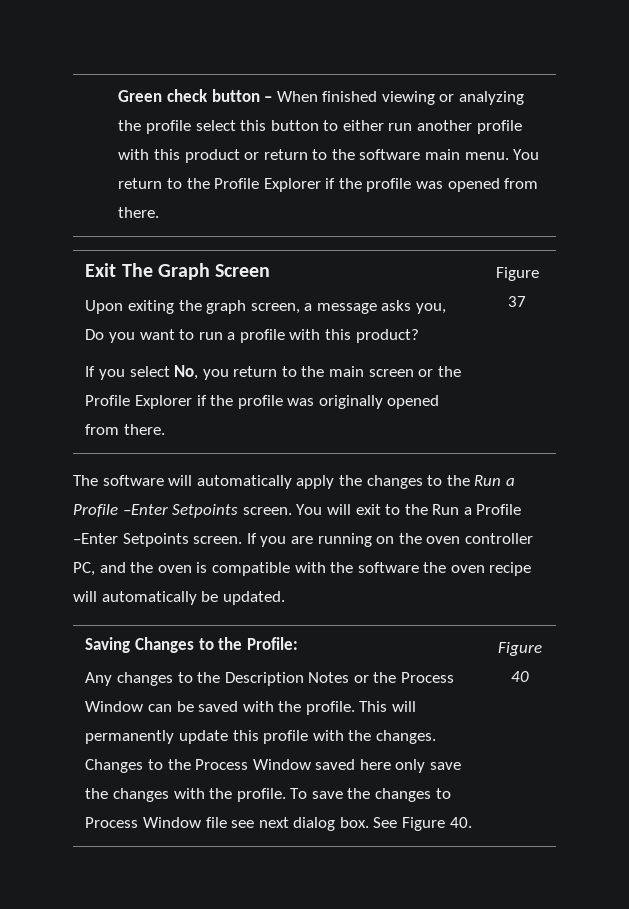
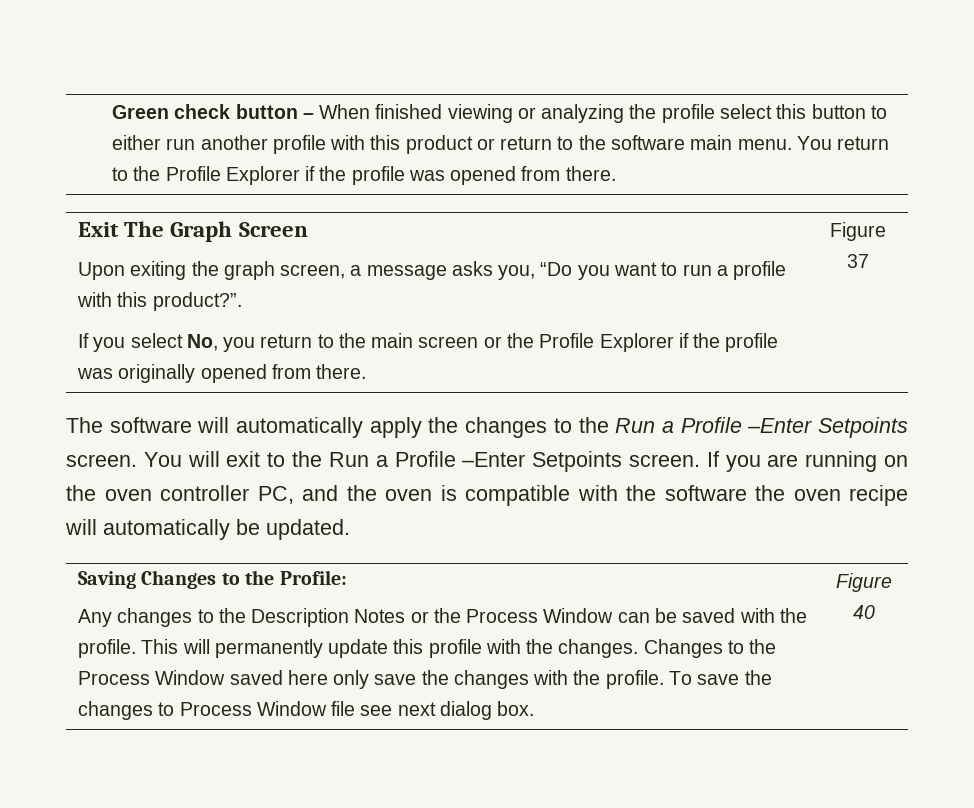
- Upon exiting the graph screen, a message asks you, Do you want to run a profile with this product?
+ Upon exiting the graph screen, a message asks you, “Do you want to run a profile with this product?”.
- See Figure 40.

